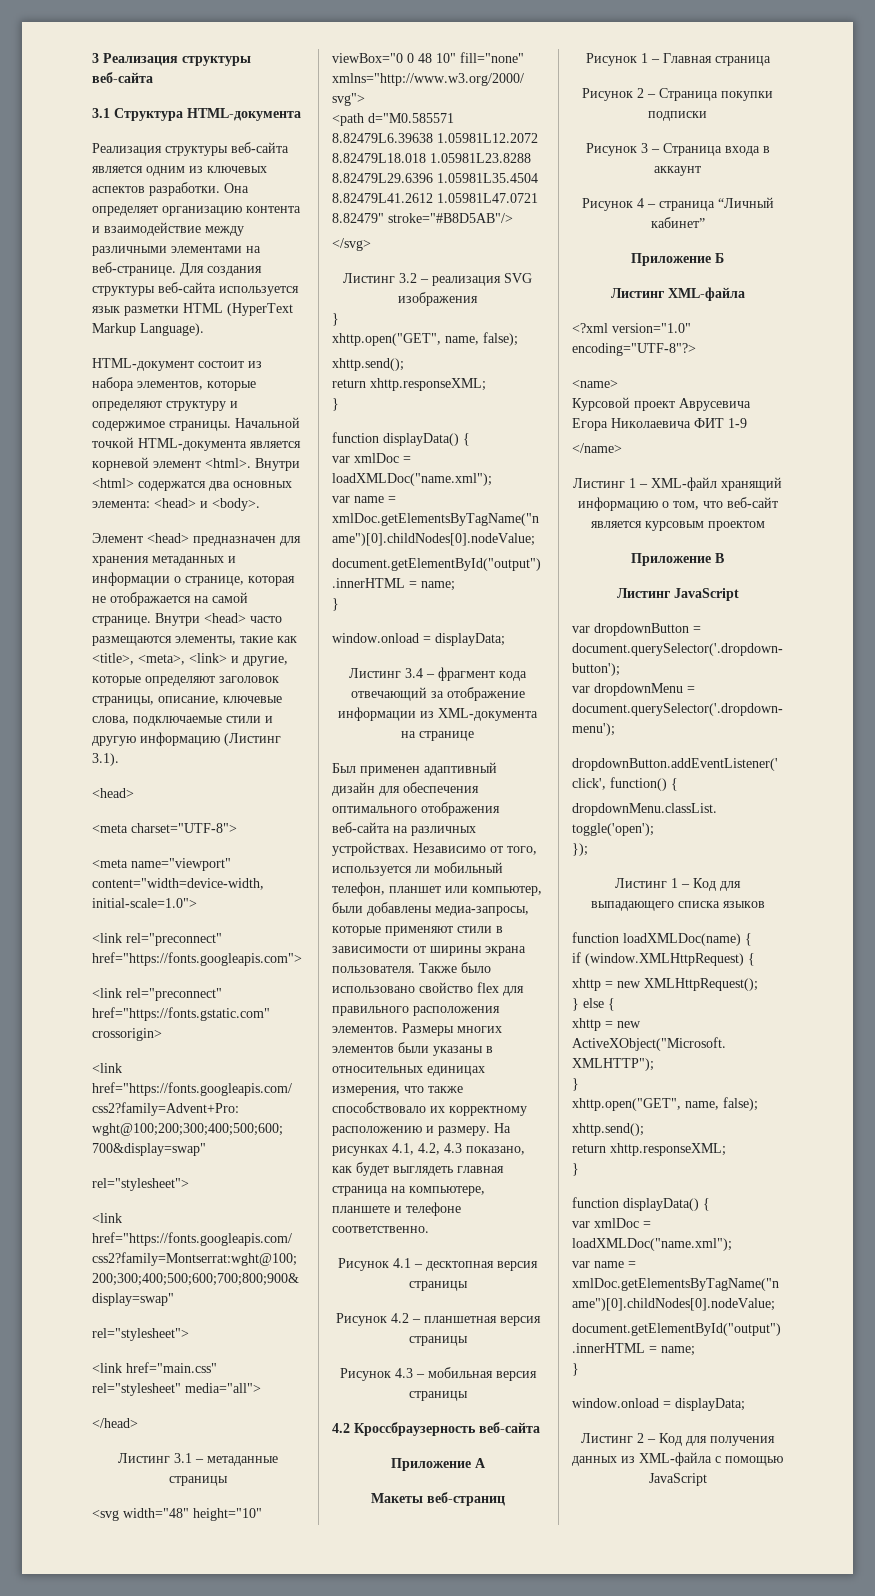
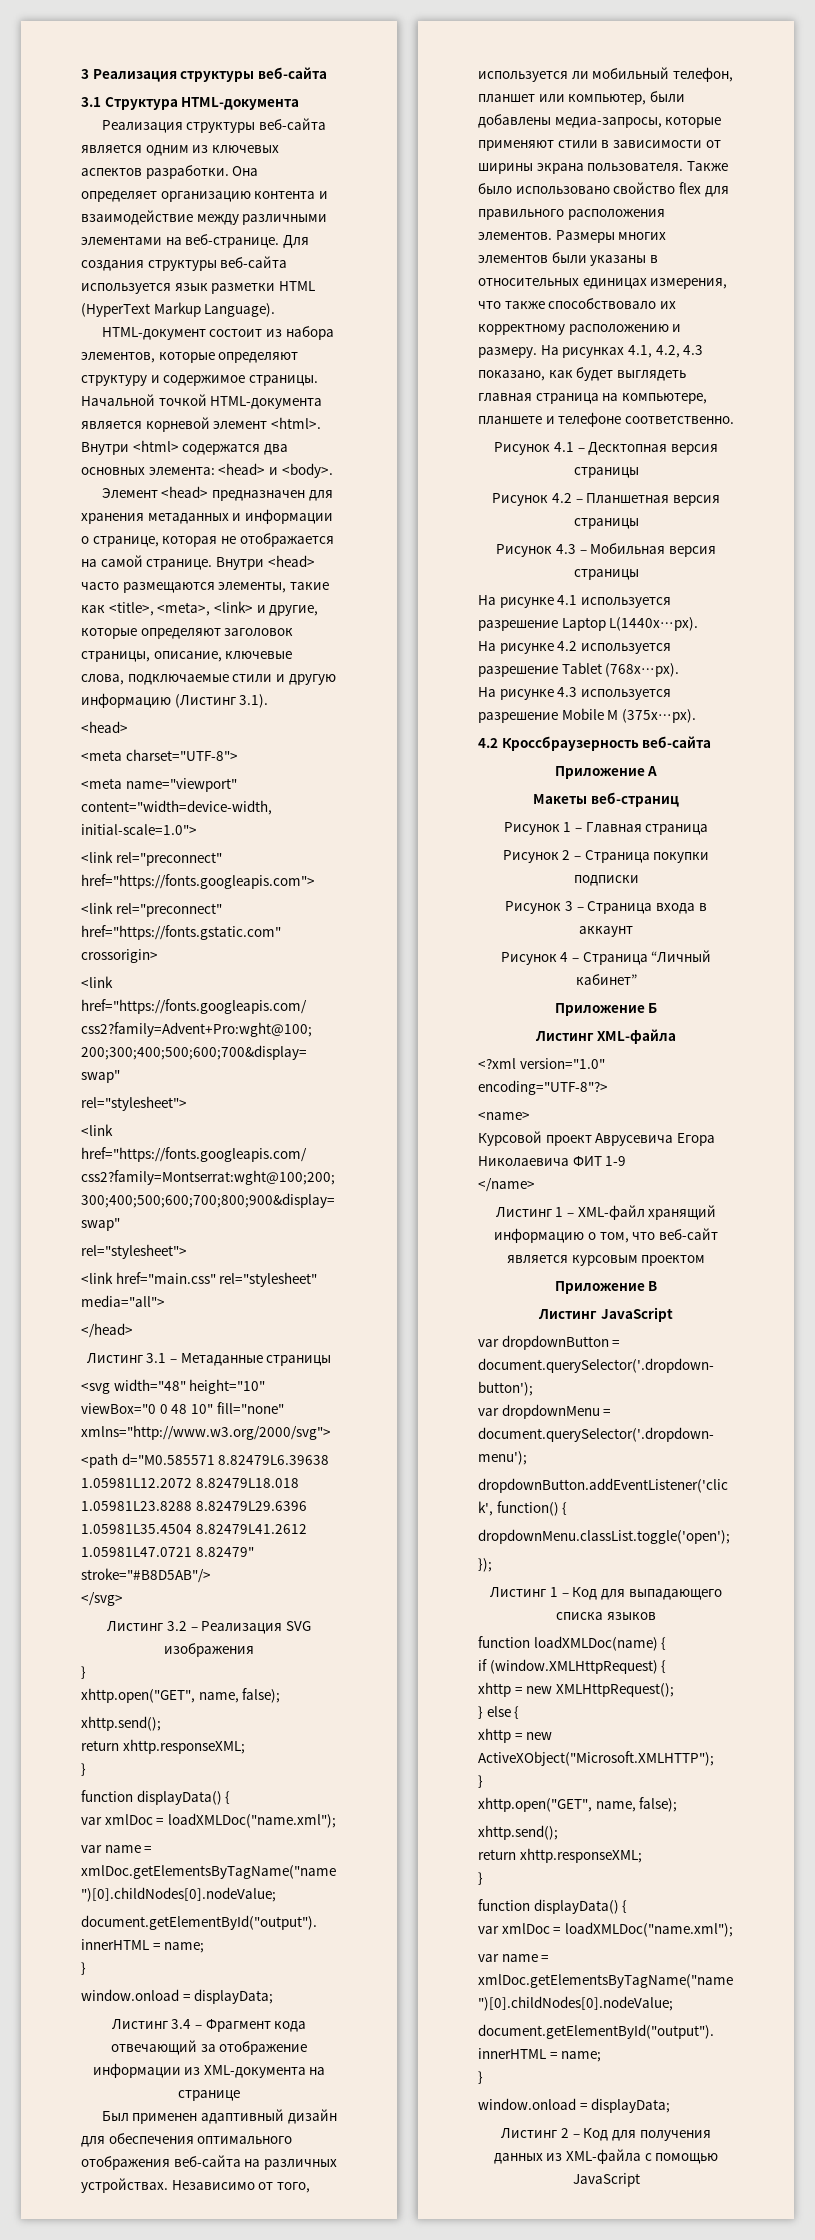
- Листинг 3.1 – метаданные страницы
+ Листинг 3.1 – Метаданные страницы
- Листинг 3.2 – реализация SVG изображения
+ Листинг 3.2 – Реализация SVG изображения
- Листинг 3.4 – фрагмент кода отвечающий за отображение информации из XML-документа на странице
+ Листинг 3.4 – Фрагмент кода отвечающий за отображение информации из XML-документа на странице
- Рисунок 4.1 – десктопная версия страницы
+ Рисунок 4.1 – Десктопная версия страницы
- Рисунок 4.2 – планшетная версия страницы
+ Рисунок 4.2 – Планшетная версия страницы
- Рисунок 4.3 – мобильная версия страницы
+ Рисунок 4.3 – Мобильная версия страницы
+ На рисунке 4.1 используется разрешение Laptop L(1440x…px).
+ На рисунке 4.2 используется разрешение Tablet (768x…px).
+ На рисунке 4.3 используется разрешение Mobile M (375x…px).
- Рисунок 4 – страница “Личный кабинет”
+ Рисунок 4 – Страница “Личный кабинет”

